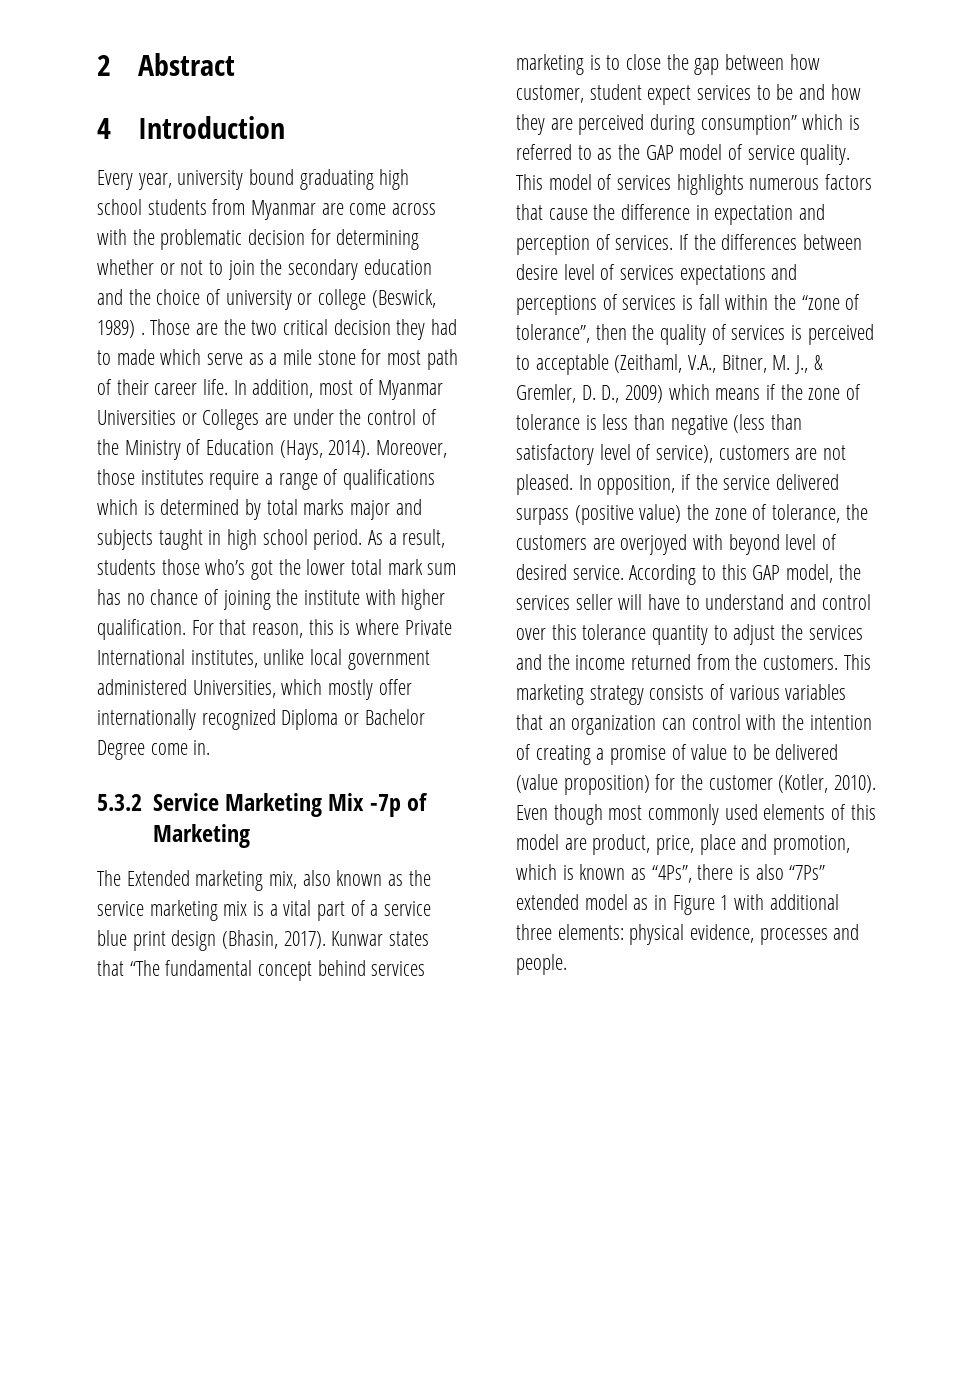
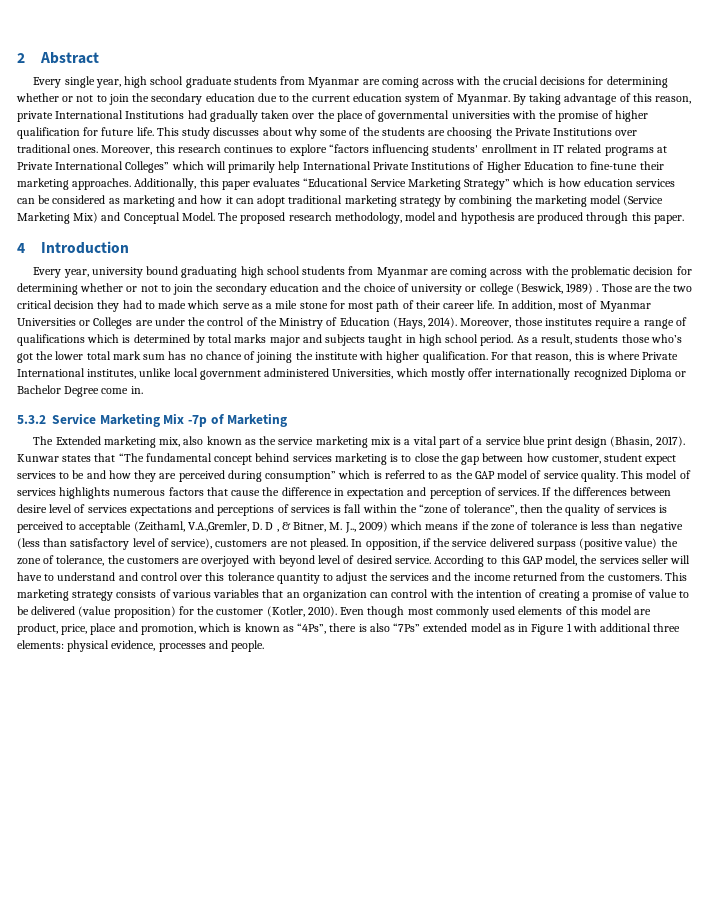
+ Every single year, high school graduate students from Myanmar are coming across with the crucial decisions for determining whether or not to join the secondary education due to the current education system of Myanmar. By taking advantage of this reason, private International Institutions had gradually taken over the place of governmental universities with the promise of higher qualification for future life. This study discusses about why some of the students are choosing the Private Institutions over traditional ones. Moreover, this research continues to explore “factors influencing students' enrollment in IT related programs at Private International Colleges” which will primarily help International Private Institutions of Higher Education to fine-tune their marketing approaches. Additionally, this paper evaluates “Educational Service Marketing Strategy” which is how education services can be considered as marketing and how it can adopt traditional marketing strategy by combining the marketing model (Service Marketing Mix) and Conceptual Model. The proposed research methodology, model and hypothesis are produced through this paper.
- Every year, university bound graduating high school students from Myanmar are come across with the problematic decision for determining whether or not to join the secondary education and the choice of university or college (Beswick, 1989) .
+ Every year, university bound graduating high school students from Myanmar are coming across with the problematic decision for determining whether or not to join the secondary education and the choice of university or college (Beswick, 1989) .
- If the differences between desire level of services expectations and perceptions of services is fall within the “zone of tolerance”, then the quality of services is perceived to acceptable (Zeithaml, V.A., Bitner, M. J., & Gremler, D. D., 2009) which means if the zone of tolerance is less than negative (less than satisfactory level of service), customers are not pleased.
+ If the differences between desire level of services expectations and perceptions of services is fall within the “zone of tolerance”, then the quality of services is perceived to acceptable (Zeithaml, V.A.,Gremler, D. D , & Bitner, M. J.., 2009) which means if the zone of tolerance is less than negative (less than satisfactory level of service), customers are not pleased.

